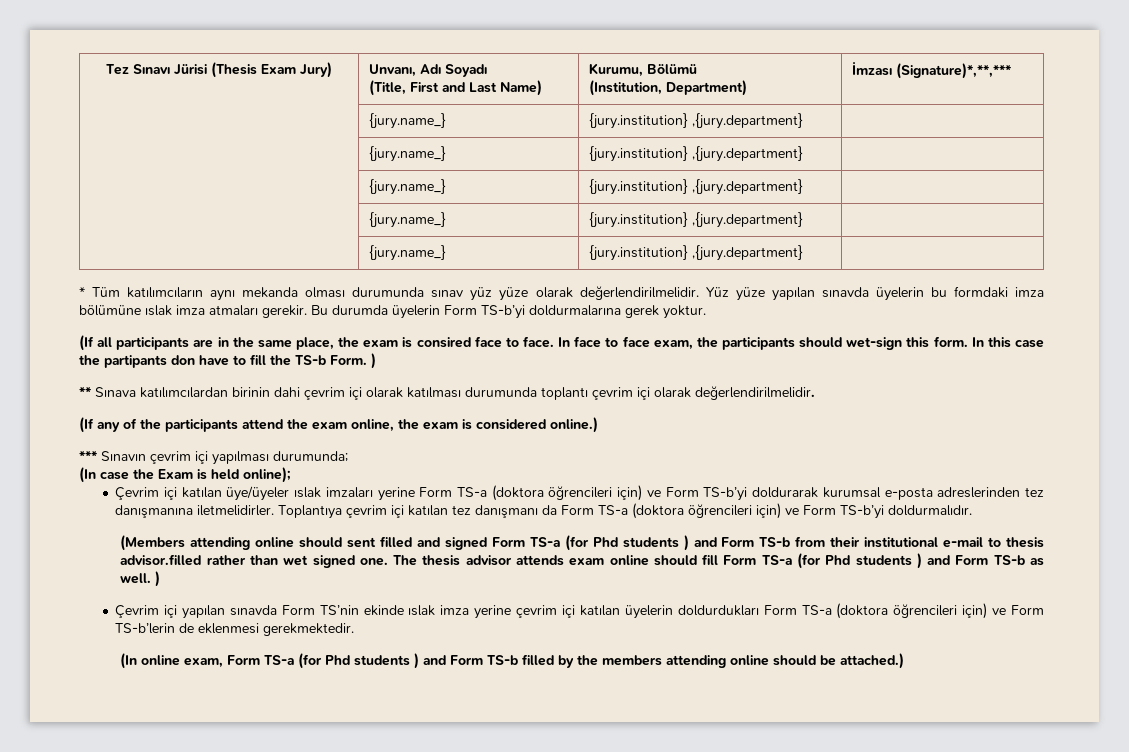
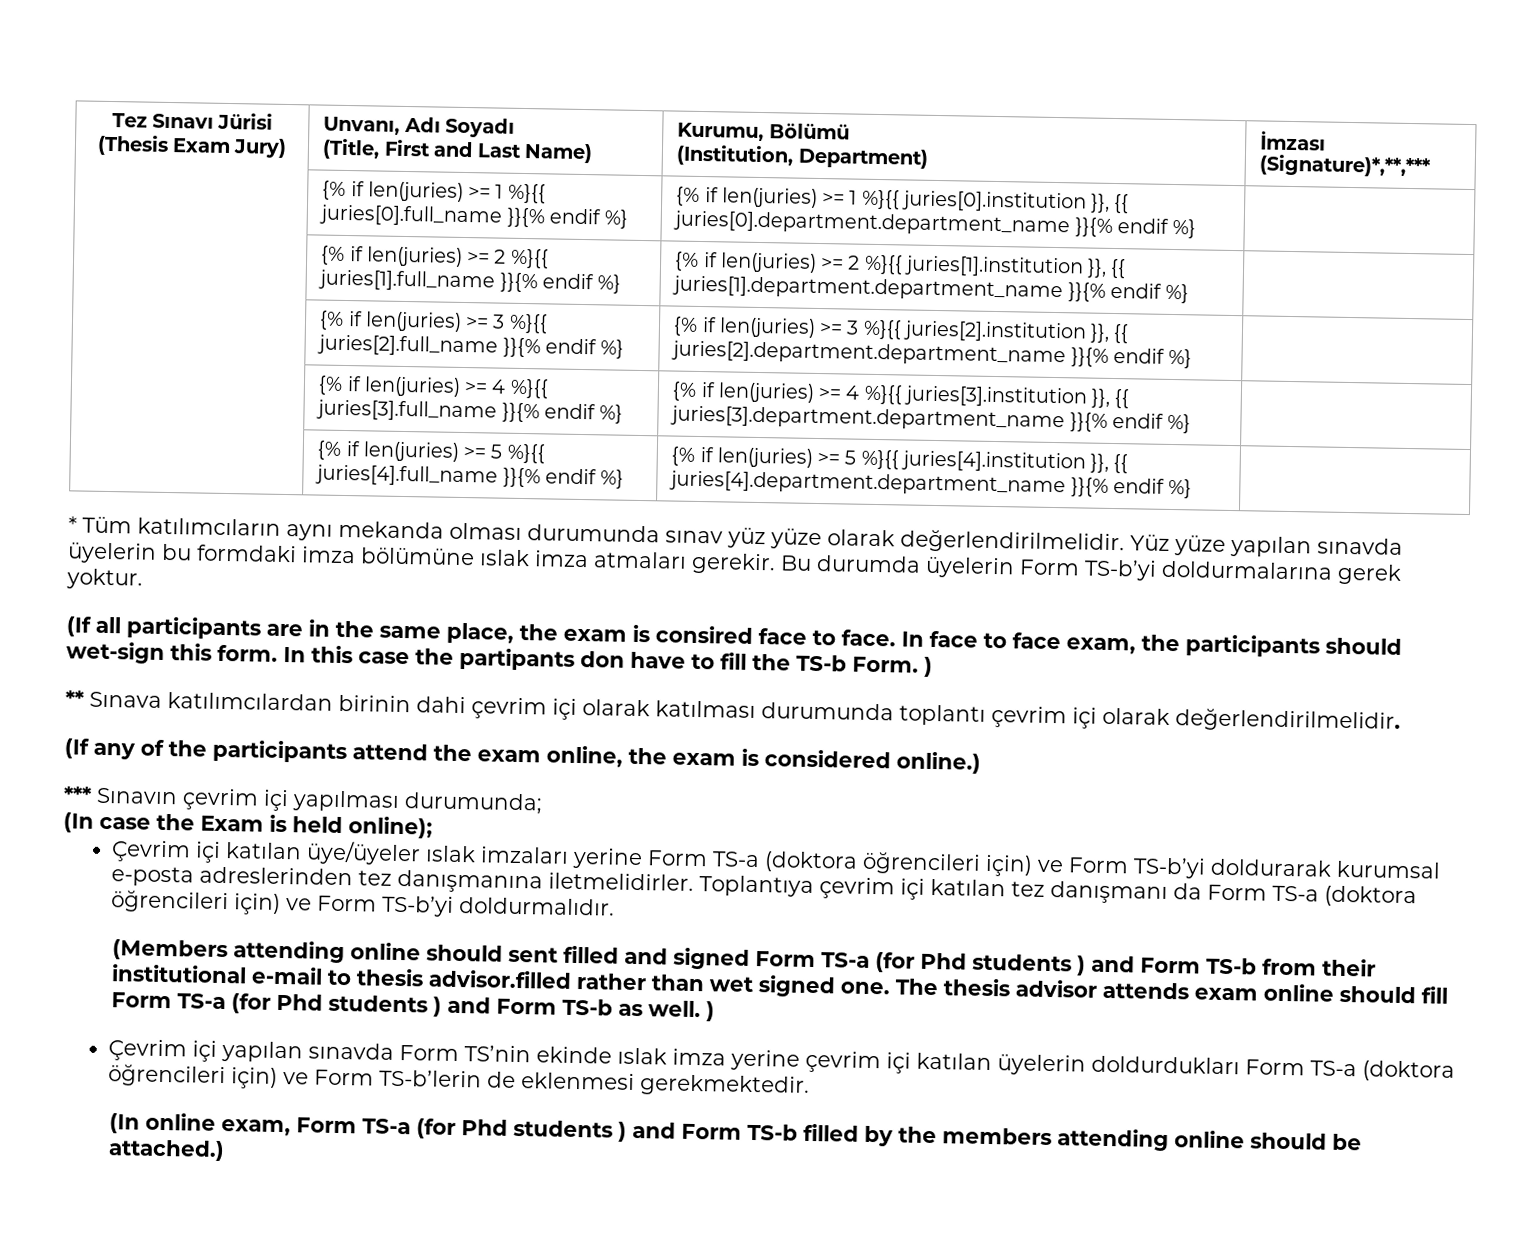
  Tez Sınavı Jürisi (Thesis Exam Jury) | Unvanı, Adı Soyadı
  (Title, First and Last Name) | Kurumu, Bölümü
  (Institution, Department) | İmzası (Signature)*,**,***
- | {jury.name_} | {jury.institution} ,{jury.department} |
- | {jury.name_} | {jury.institution} ,{jury.department} |
- | {jury.name_} | {jury.institution} ,{jury.department} |
- | {jury.name_} | {jury.institution} ,{jury.department} |
- | {jury.name_} | {jury.institution} ,{jury.department} |
+ | {% if len(juries) >= 1 %}{{ juries[0].full_name }}{% endif %} | {% if len(juries) >= 1 %}{{ juries[0].institution }}, {{ juries[0].department.department_name }}{% endif %} |
+ | {% if len(juries) >= 2 %}{{ juries[1].full_name }}{% endif %} | {% if len(juries) >= 2 %}{{ juries[1].institution }}, {{ juries[1].department.department_name }}{% endif %} |
+ | {% if len(juries) >= 3 %}{{ juries[2].full_name }}{% endif %} | {% if len(juries) >= 3 %}{{ juries[2].institution }}, {{ juries[2].department.department_name }}{% endif %} |
+ | {% if len(juries) >= 4 %}{{ juries[3].full_name }}{% endif %} | {% if len(juries) >= 4 %}{{ juries[3].institution }}, {{ juries[3].department.department_name }}{% endif %} |
+ | {% if len(juries) >= 5 %}{{ juries[4].full_name }}{% endif %} | {% if len(juries) >= 5 %}{{ juries[4].institution }}, {{ juries[4].department.department_name }}{% endif %} |

